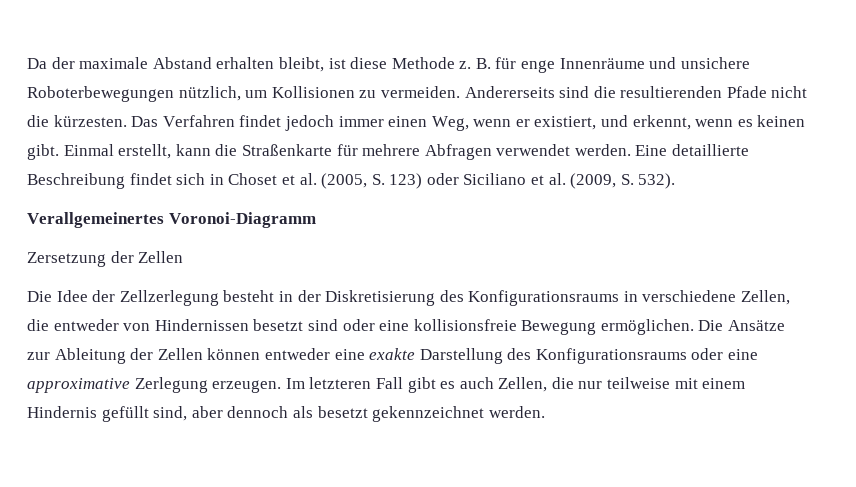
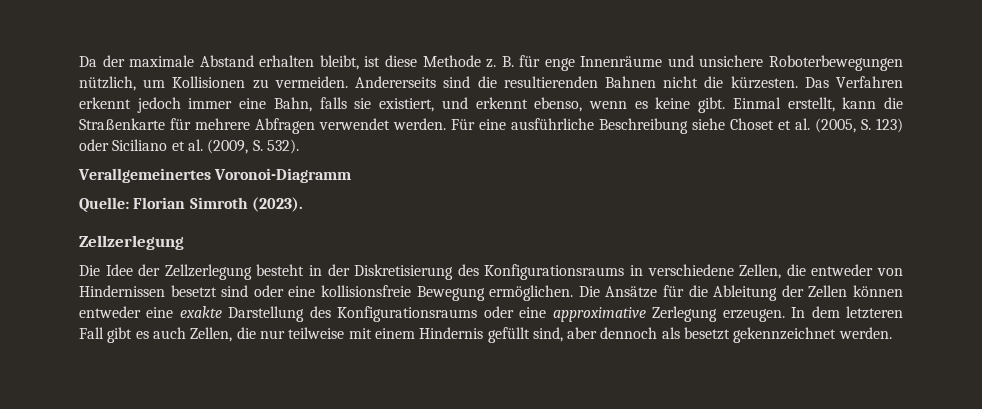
- Andererseits sind die resultierenden Pfade nicht die kürzesten.
+ Andererseits sind die resultierenden Bahnen nicht die kürzesten.
- Das Verfahren findet jedoch immer einen Weg, wenn er existiert, und erkennt, wenn es keinen gibt.
+ Das Verfahren erkennt jedoch immer eine Bahn, falls sie existiert, und erkennt ebenso, wenn es keine gibt.
- Eine detaillierte Beschreibung findet sich in Choset et al. (2005, S. 123) oder Siciliano et al. (2009, S. 532).
+ Für eine ausführliche Beschreibung siehe Choset et al. (2005, S. 123) oder Siciliano et al. (2009, S. 532).
- Zersetzung der Zellen
+ Quelle: Florian Simroth (2023).
+ Zellzerlegung
- Die Ansätze zur Ableitung der Zellen können entweder eine exakte Darstellung des Konfigurationsraums oder eine approximative Zerlegung erzeugen.
+ Die Ansätze für die Ableitung der Zellen können entweder eine exakte Darstellung des Konfigurationsraums oder eine approximative Zerlegung erzeugen.
- Im letzteren Fall gibt es auch Zellen, die nur teilweise mit einem Hindernis gefüllt sind, aber dennoch als besetzt gekennzeichnet werden.
+ In dem letzteren Fall gibt es auch Zellen, die nur teilweise mit einem Hindernis gefüllt sind, aber dennoch als besetzt gekennzeichnet werden.

